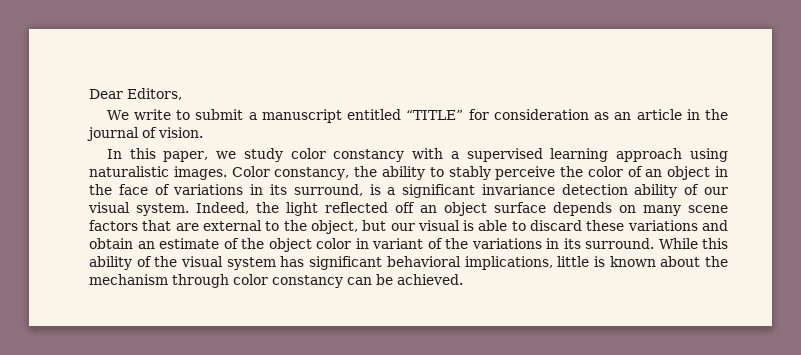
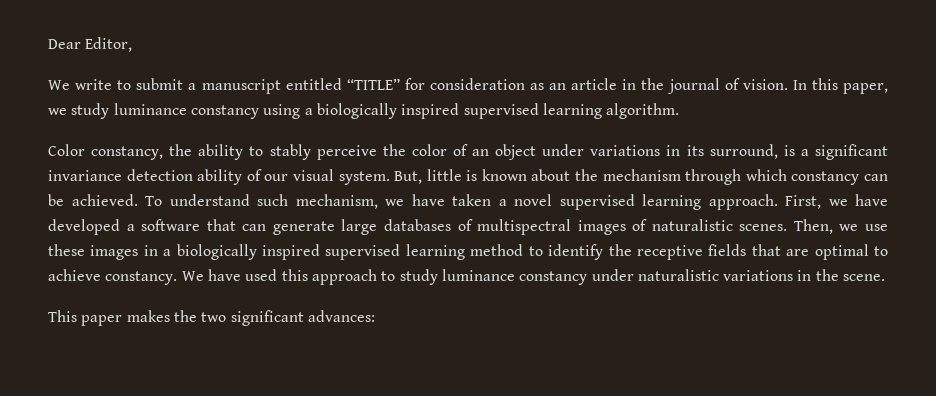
- Dear Editors,
+ Dear Editor,
- We write to submit a manuscript entitled “TITLE” for consideration as an article in the journal of vision.
- In this paper, we study color constancy with a supervised learning approach using naturalistic images. Color constancy, the ability to stably perceive the color of an object in the face of variations in its surround, is a significant invariance detection ability of our visual system.
+ We write to submit a manuscript entitled “TITLE” for consideration as an article in the journal of vision. In this paper, we study luminance constancy using a biologically inspired supervised learning algorithm.
+ Color constancy, the ability to stably perceive the color of an object under variations in its surround, is a significant invariance detection ability of our visual system.
- Indeed, the light reflected off an object surface depends on many scene factors that are external to the object, but our visual is able to discard these variations and obtain an estimate of the object color in variant of the variations in its surround. While this ability of the visual system has significant behavioral implications, little is known about the mechanism through color constancy can be achieved.
+ But, little is known about the mechanism through which constancy can be achieved.
+ To understand such mechanism, we have taken a novel supervised learning approach. First, we have developed a software that can generate large databases of multispectral images of naturalistic scenes. Then, we use these images in a biologically inspired supervised learning method to identify the receptive fields that are optimal to achieve constancy. We have used this approach to study luminance constancy under naturalistic variations in the scene.
+ This paper makes the two significant advances:

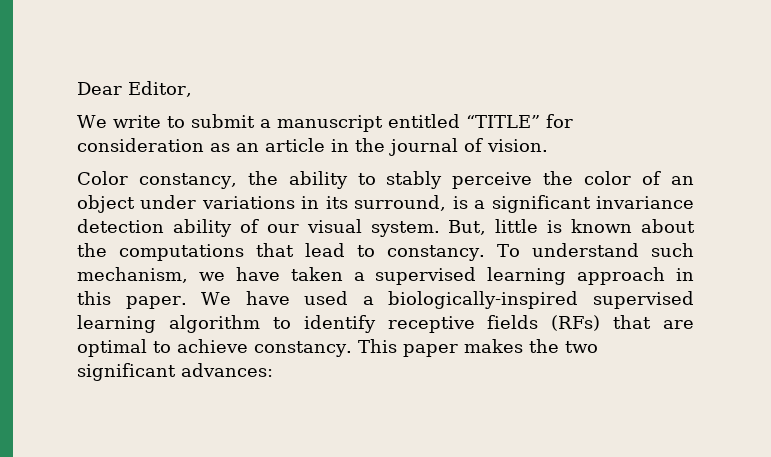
- In this paper, we study luminance constancy using a biologically inspired supervised learning algorithm.
- But, little is known about the mechanism through which constancy can be achieved.
+ But, little is known about the computations that lead to constancy.
- To understand such mechanism, we have taken a novel supervised learning approach. First, we have developed a software that can generate large databases of multispectral images of naturalistic scenes. Then, we use these images in a biologically inspired supervised learning method to identify the receptive fields that are optimal to achieve constancy. We have used this approach to study luminance constancy under naturalistic variations in the scene.
- This paper makes the two significant advances:
+ To understand such mechanism, we have taken a supervised learning approach in this paper. We have used a biologically-inspired supervised learning algorithm to identify receptive fields (RFs) that are optimal to achieve constancy. This paper makes the two significant advances:

